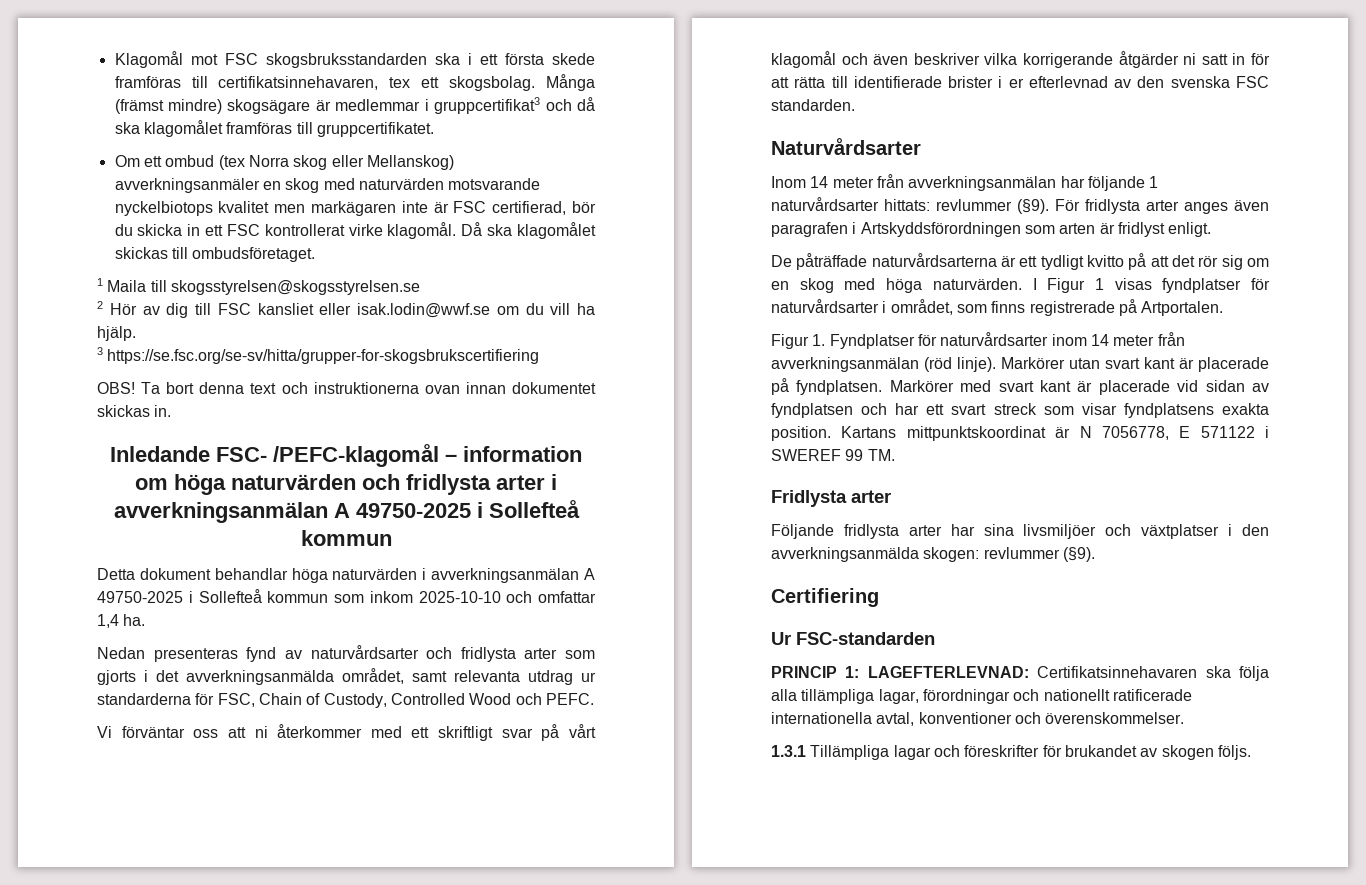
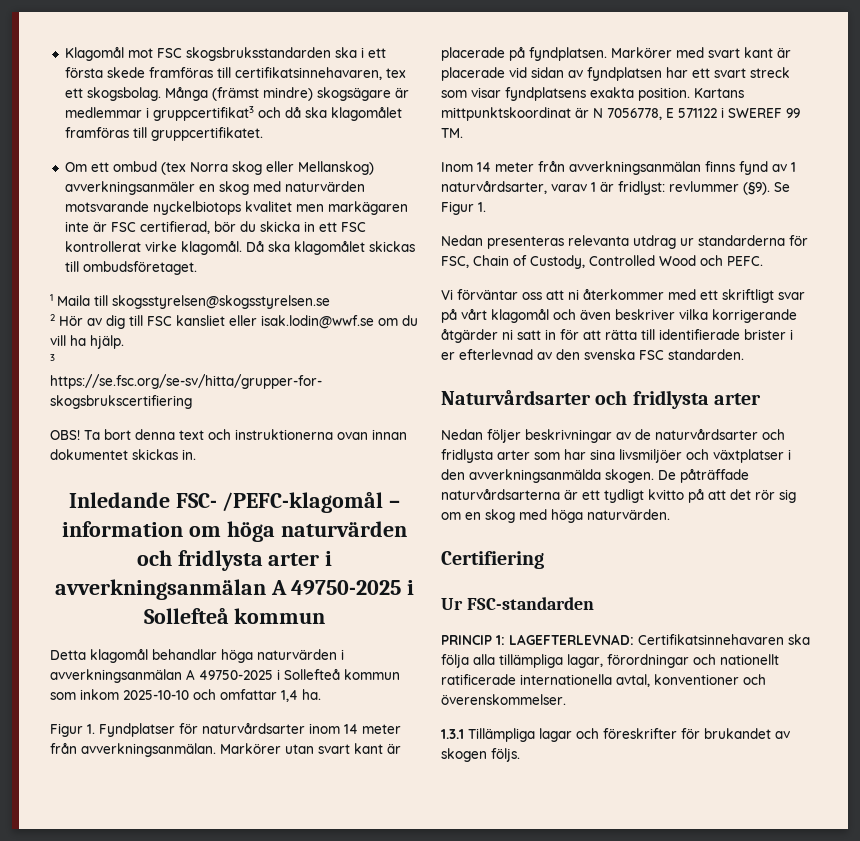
- Detta dokument behandlar höga naturvärden i avverkningsanmälan A 49750-2025 i Sollefteå kommun som inkom 2025-10-10 och omfattar 1,4 ha.
+ Detta klagomål behandlar höga naturvärden i avverkningsanmälan A 49750-2025 i Sollefteå kommun som inkom 2025-10-10 och omfattar 1,4 ha.
- Nedan presenteras fynd av naturvårdsarter och fridlysta arter som gjorts i det avverkningsanmälda området, samt relevanta utdrag ur standarderna för FSC, Chain of Custody, Controlled Wood och PEFC.
+ Figur 1. Fyndplatser för naturvårdsarter inom 14 meter från avverkningsanmälan. Markörer utan svart kant är placerade på fyndplatsen. Markörer med svart kant är placerade vid sidan av fyndplatsen har ett svart streck som visar fyndplatsens exakta position. Kartans mittpunktskoordinat är N 7056778, E 571122 i SWEREF 99 TM.
+ Inom 14 meter från avverkningsanmälan finns fynd av 1 naturvårdsarter, varav 1 är fridlyst: revlummer (§9). Se Figur 1.
+ Nedan presenteras relevanta utdrag ur standarderna för FSC, Chain of Custody, Controlled Wood och PEFC.
- Naturvårdsarter
- Inom 14 meter från avverkningsanmälan har följande 1 naturvårdsarter hittats: revlummer (§9). För fridlysta arter anges även paragrafen i Artskyddsförordningen som arten är fridlyst enligt.
- De påträffade naturvårdsarterna är ett tydligt kvitto på att det rör sig om en skog med höga naturvärden. I Figur 1 visas fyndplatser för naturvårdsarter i området, som finns registrerade på Artportalen.
- Figur 1. Fyndplatser för naturvårdsarter inom 14 meter från avverkningsanmälan (röd linje). Markörer utan svart kant är placerade på fyndplatsen. Markörer med svart kant är placerade vid sidan av fyndplatsen och har ett svart streck som visar fyndplatsens exakta position. Kartans mittpunktskoordinat är N 7056778, E 571122 i SWEREF 99 TM.
- Fridlysta arter
- Följande fridlysta arter har sina livsmiljöer och växtplatser i den avverkningsanmälda skogen: revlummer (§9).
+ Naturvårdsarter och fridlysta arter
+ Nedan följer beskrivningar av de naturvårdsarter och fridlysta arter som har sina livsmiljöer och växtplatser i den avverkningsanmälda skogen. De påträffade naturvårdsarterna är ett tydligt kvitto på att det rör sig om en skog med höga naturvärden.

